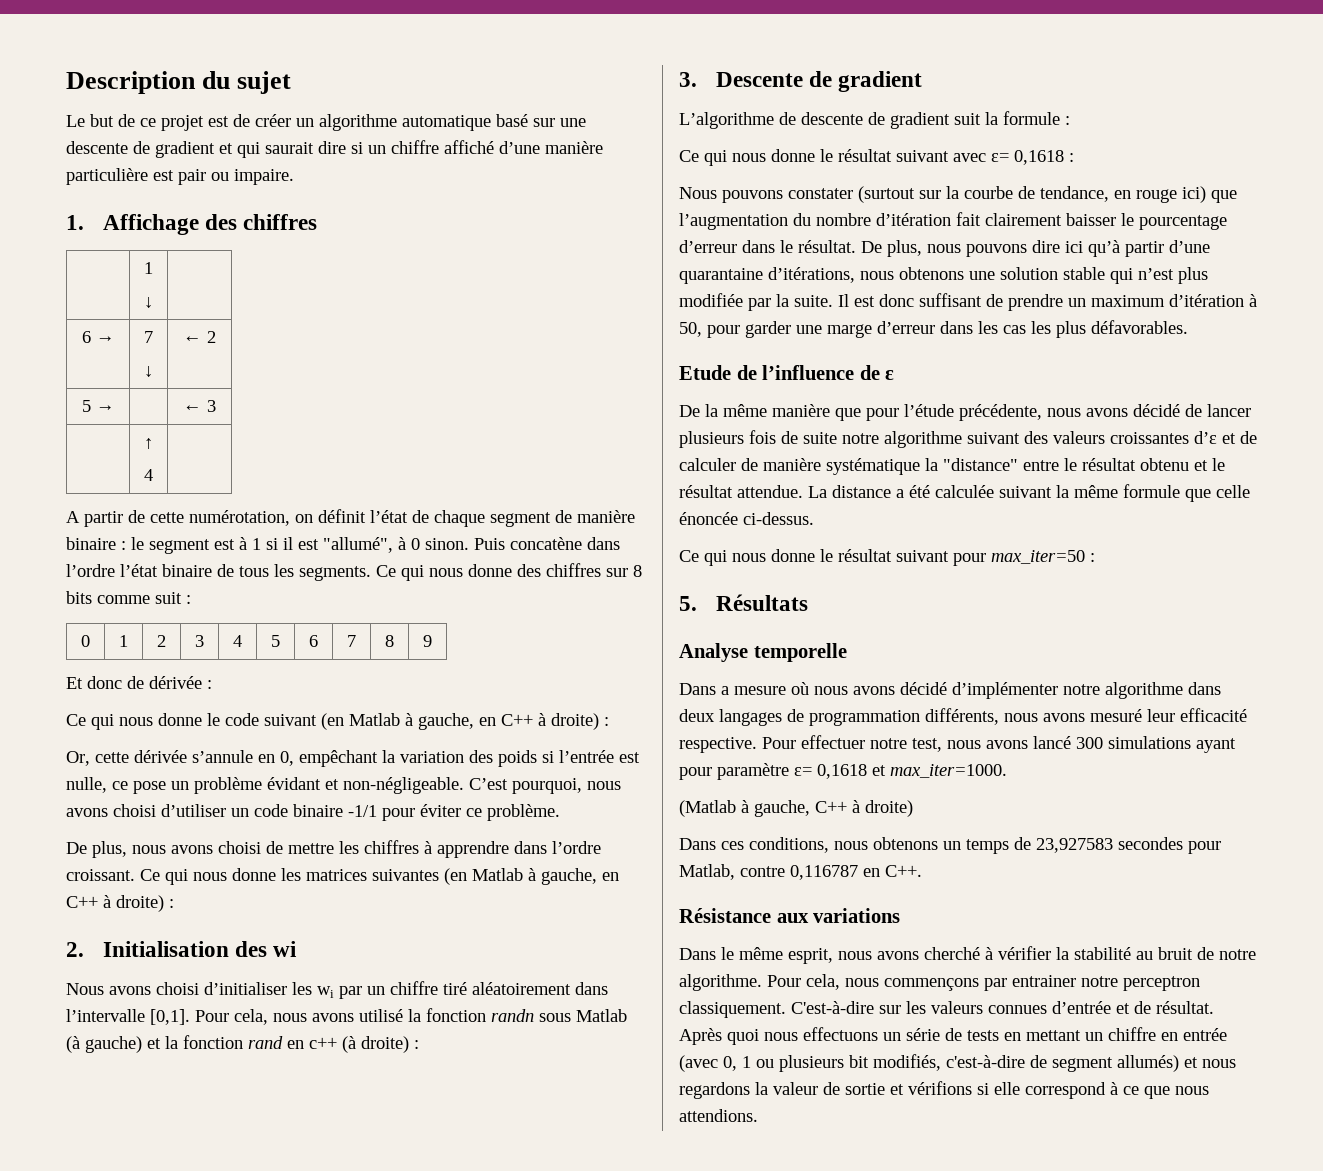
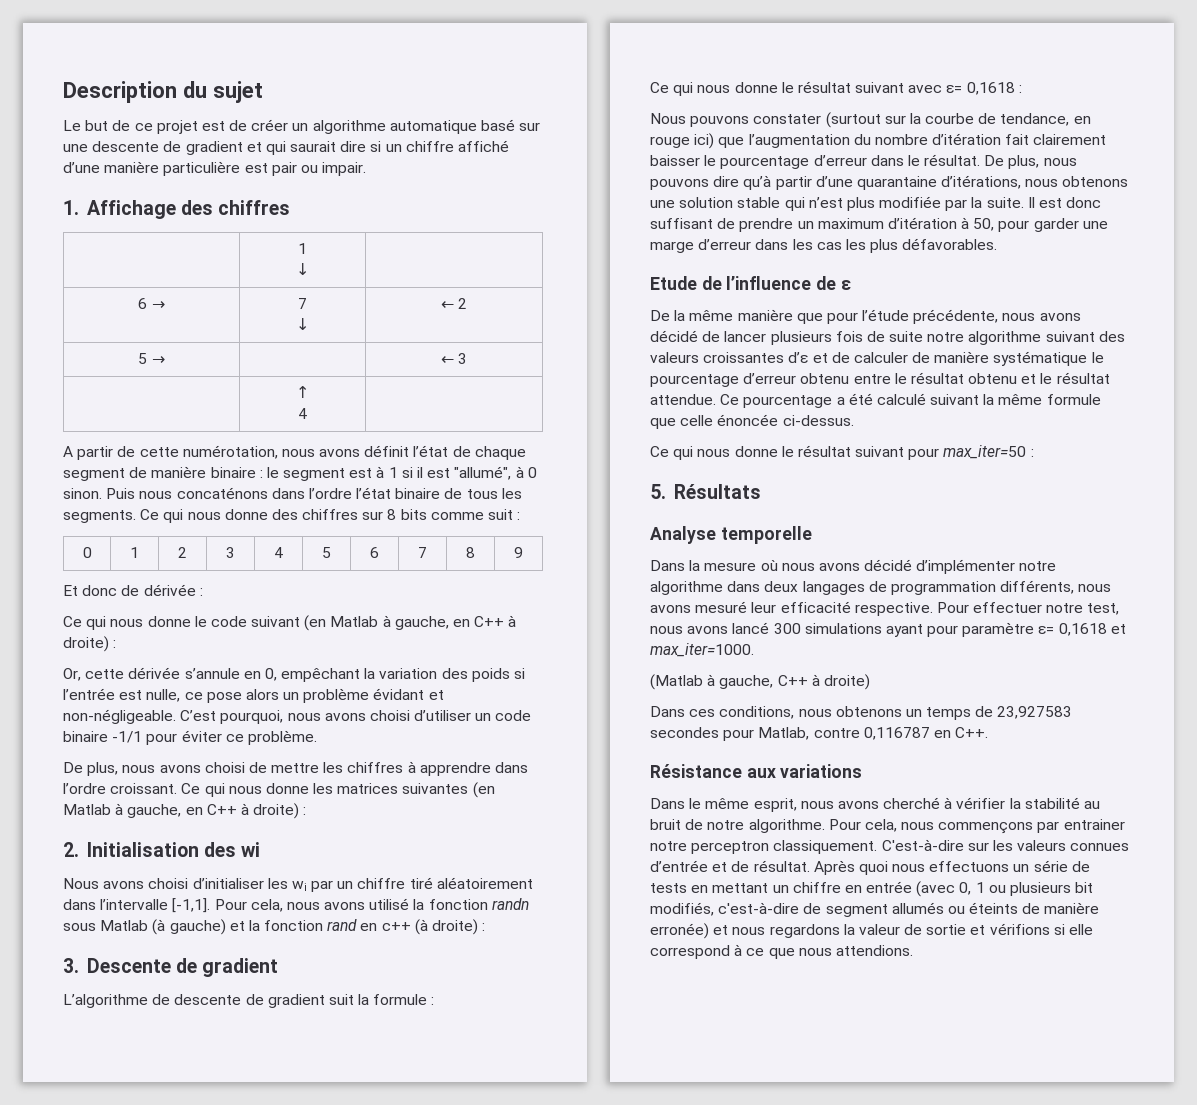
- Le but de ce projet est de créer un algorithme automatique basé sur une descente de gradient et qui saurait dire si un chiffre affiché d’une manière particulière est pair ou impaire.
+ Le but de ce projet est de créer un algorithme automatique basé sur une descente de gradient et qui saurait dire si un chiffre affiché d’une manière particulière est pair ou impair.
- A partir de cette numérotation, on définit l’état de chaque segment de manière binaire : le segment est à 1 si il est "allumé", à 0 sinon.
+ A partir de cette numérotation, nous avons définit l’état de chaque segment de manière binaire : le segment est à 1 si il est "allumé", à 0 sinon.
- Puis concatène dans l’ordre l’état binaire de tous les segments.
+ Puis nous concaténons dans l’ordre l’état binaire de tous les segments.
- Or, cette dérivée s’annule en 0, empêchant la variation des poids si l’entrée est nulle, ce pose un problème évidant et non-négligeable.
+ Or, cette dérivée s’annule en 0, empêchant la variation des poids si l’entrée est nulle, ce pose alors un problème évidant et non-négligeable.
- Nous avons choisi d’initialiser les wi par un chiffre tiré aléatoirement dans l’intervalle [0,1].
+ Nous avons choisi d’initialiser les wi par un chiffre tiré aléatoirement dans l’intervalle [-1,1].
- De plus, nous pouvons dire ici qu’à partir d’une quarantaine d’itérations, nous obtenons une solution stable qui n’est plus modifiée par la suite.
+ De plus, nous pouvons dire qu’à partir d’une quarantaine d’itérations, nous obtenons une solution stable qui n’est plus modifiée par la suite.
- De la même manière que pour l’étude précédente, nous avons décidé de lancer plusieurs fois de suite notre algorithme suivant des valeurs croissantes d’ε et de calculer de manière systématique la "distance" entre le résultat obtenu et le résultat attendue.
+ De la même manière que pour l’étude précédente, nous avons décidé de lancer plusieurs fois de suite notre algorithme suivant des valeurs croissantes d’ε et de calculer de manière systématique le pourcentage d’erreur obtenu entre le résultat obtenu et le résultat attendue.
- La distance a été calculée suivant la même formule que celle énoncée ci-dessus.
+ Ce pourcentage a été calculé suivant la même formule que celle énoncée ci-dessus.
- Dans a mesure où nous avons décidé d’implémenter notre algorithme dans deux langages de programmation différents, nous avons mesuré leur efficacité respective.
+ Dans la mesure où nous avons décidé d’implémenter notre algorithme dans deux langages de programmation différents, nous avons mesuré leur efficacité respective.
- Après quoi nous effectuons un série de tests en mettant un chiffre en entrée (avec 0, 1 ou plusieurs bit modifiés, c'est-à-dire de segment allumés) et nous regardons la valeur de sortie et vérifions si elle correspond à ce que nous attendions.
+ Après quoi nous effectuons un série de tests en mettant un chiffre en entrée (avec 0, 1 ou plusieurs bit modifiés, c'est-à-dire de segment allumés ou éteints de manière erronée) et nous regardons la valeur de sortie et vérifions si elle correspond à ce que nous attendions.

